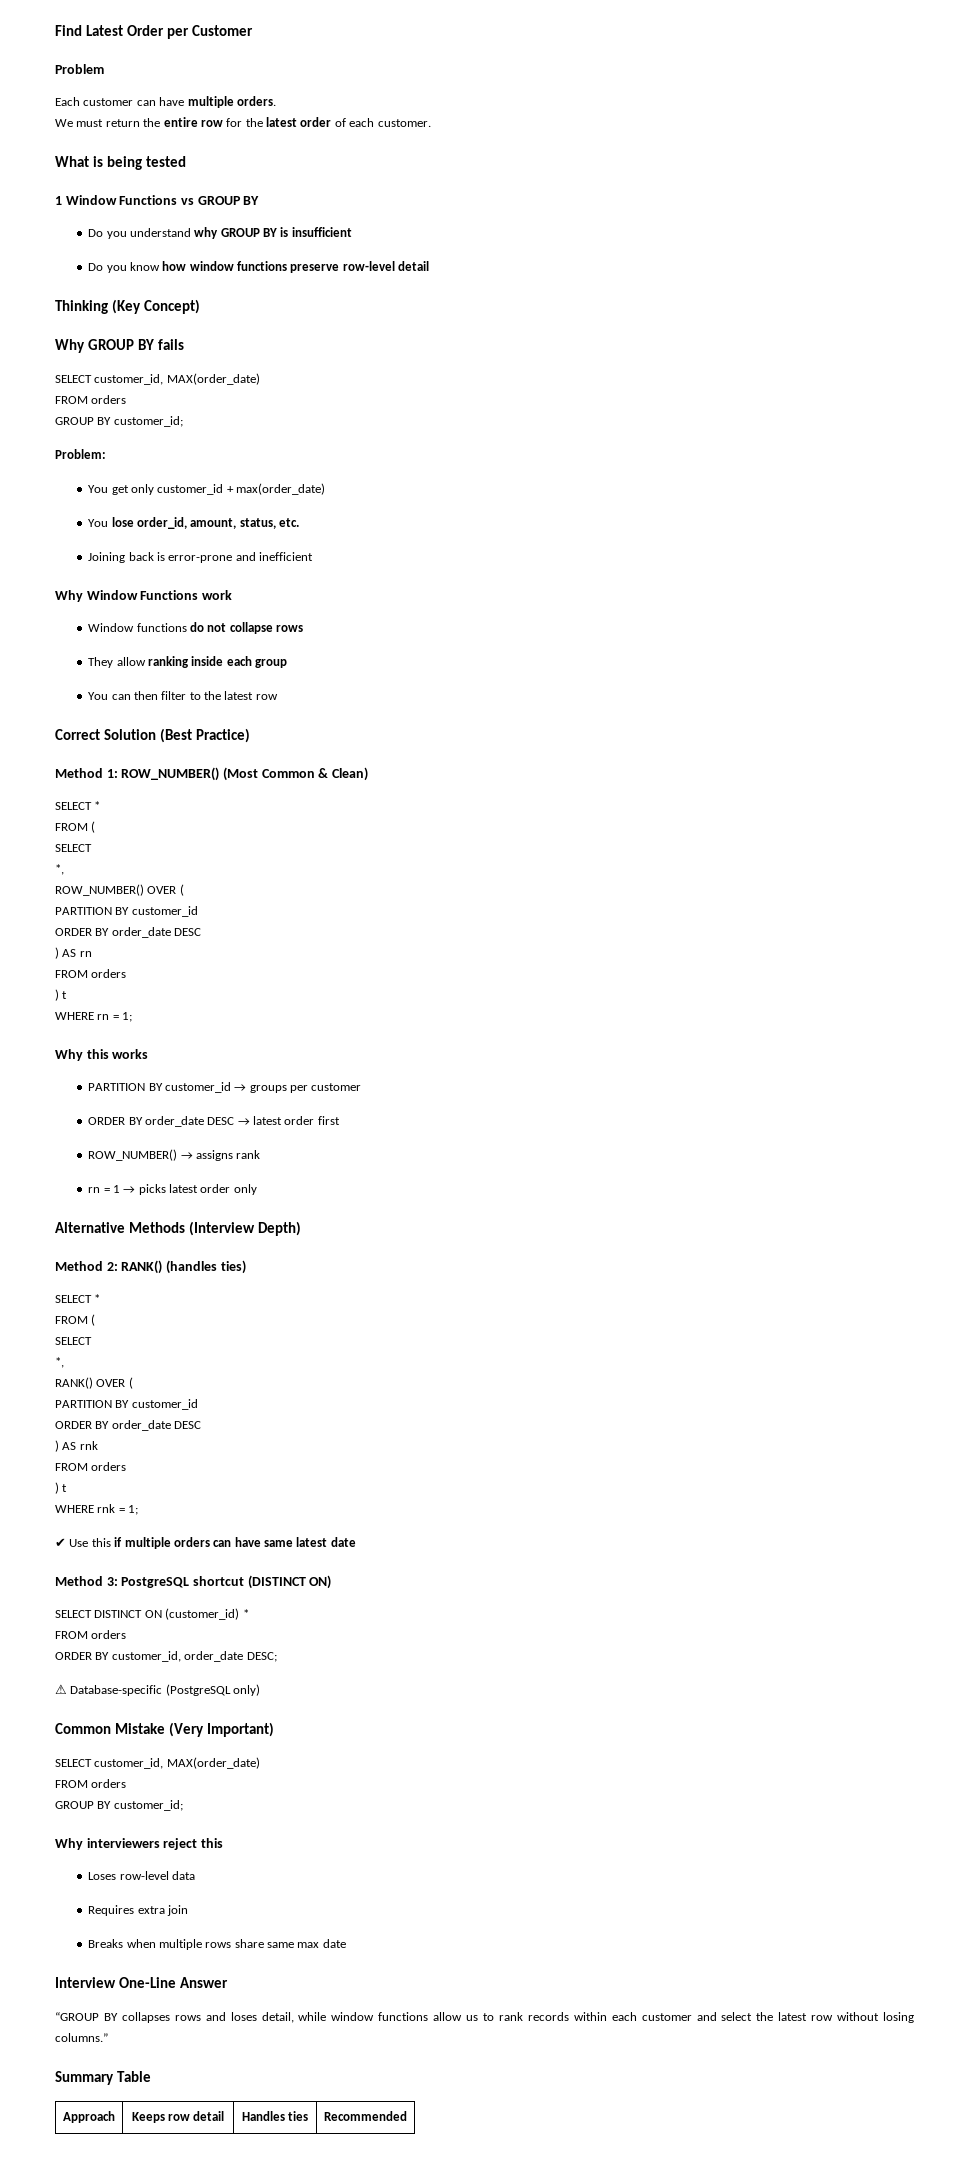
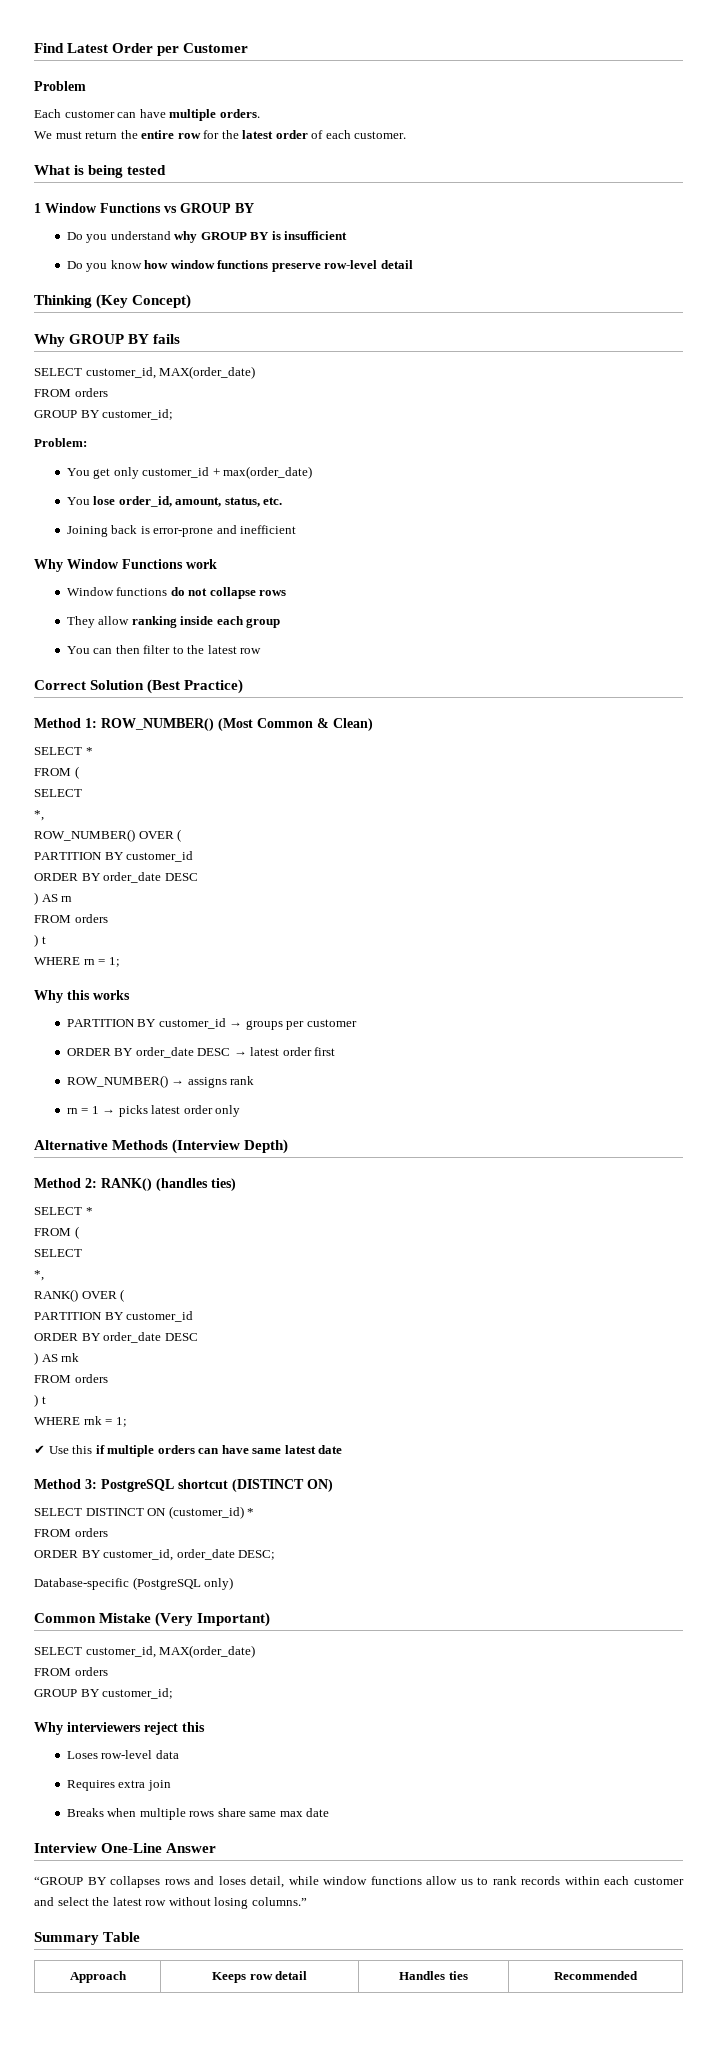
- ⚠ Database-specific (PostgreSQL only)
+ Database-specific (PostgreSQL only)

